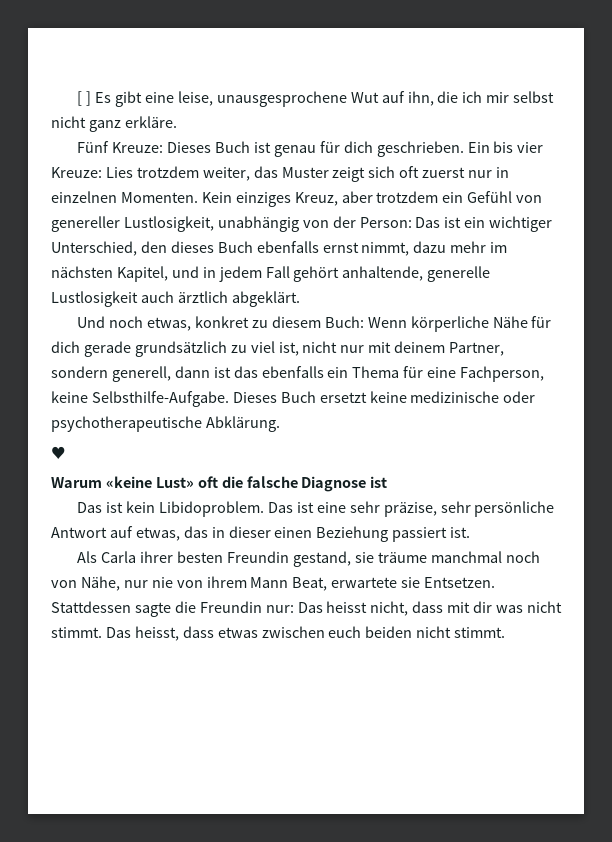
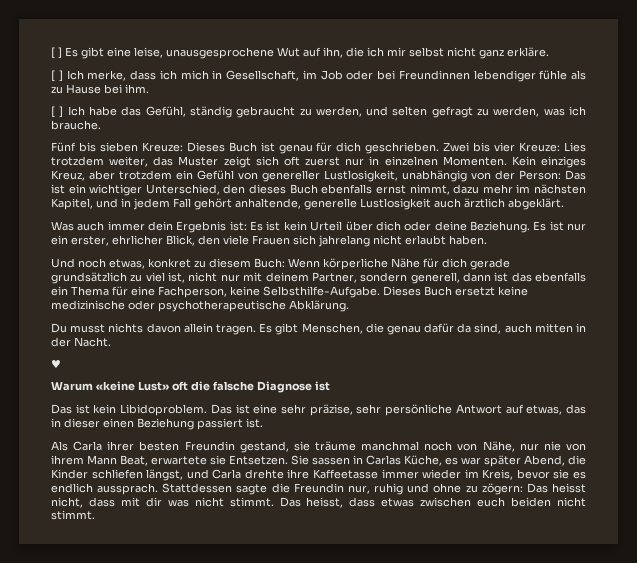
+ [ ] Ich merke, dass ich mich in Gesellschaft, im Job oder bei Freundinnen lebendiger fühle als zu Hause bei ihm.
+ [ ] Ich habe das Gefühl, ständig gebraucht zu werden, und selten gefragt zu werden, was ich brauche.
- Fünf Kreuze: Dieses Buch ist genau für dich geschrieben.
+ Fünf bis sieben Kreuze: Dieses Buch ist genau für dich geschrieben.
- Ein bis vier Kreuze: Lies trotzdem weiter, das Muster zeigt sich oft zuerst nur in einzelnen Momenten.
+ Zwei bis vier Kreuze: Lies trotzdem weiter, das Muster zeigt sich oft zuerst nur in einzelnen Momenten.
+ Was auch immer dein Ergebnis ist: Es ist kein Urteil über dich oder deine Beziehung. Es ist nur ein erster, ehrlicher Blick, den viele Frauen sich jahrelang nicht erlaubt haben.
+ Du musst nichts davon allein tragen. Es gibt Menschen, die genau dafür da sind, auch mitten in der Nacht.
- Stattdessen sagte die Freundin nur: Das heisst nicht, dass mit dir was nicht stimmt.
+ Sie sassen in Carlas Küche, es war später Abend, die Kinder schliefen längst, und Carla drehte ihre Kaffeetasse immer wieder im Kreis, bevor sie es endlich aussprach. Stattdessen sagte die Freundin nur, ruhig und ohne zu zögern: Das heisst nicht, dass mit dir was nicht stimmt.

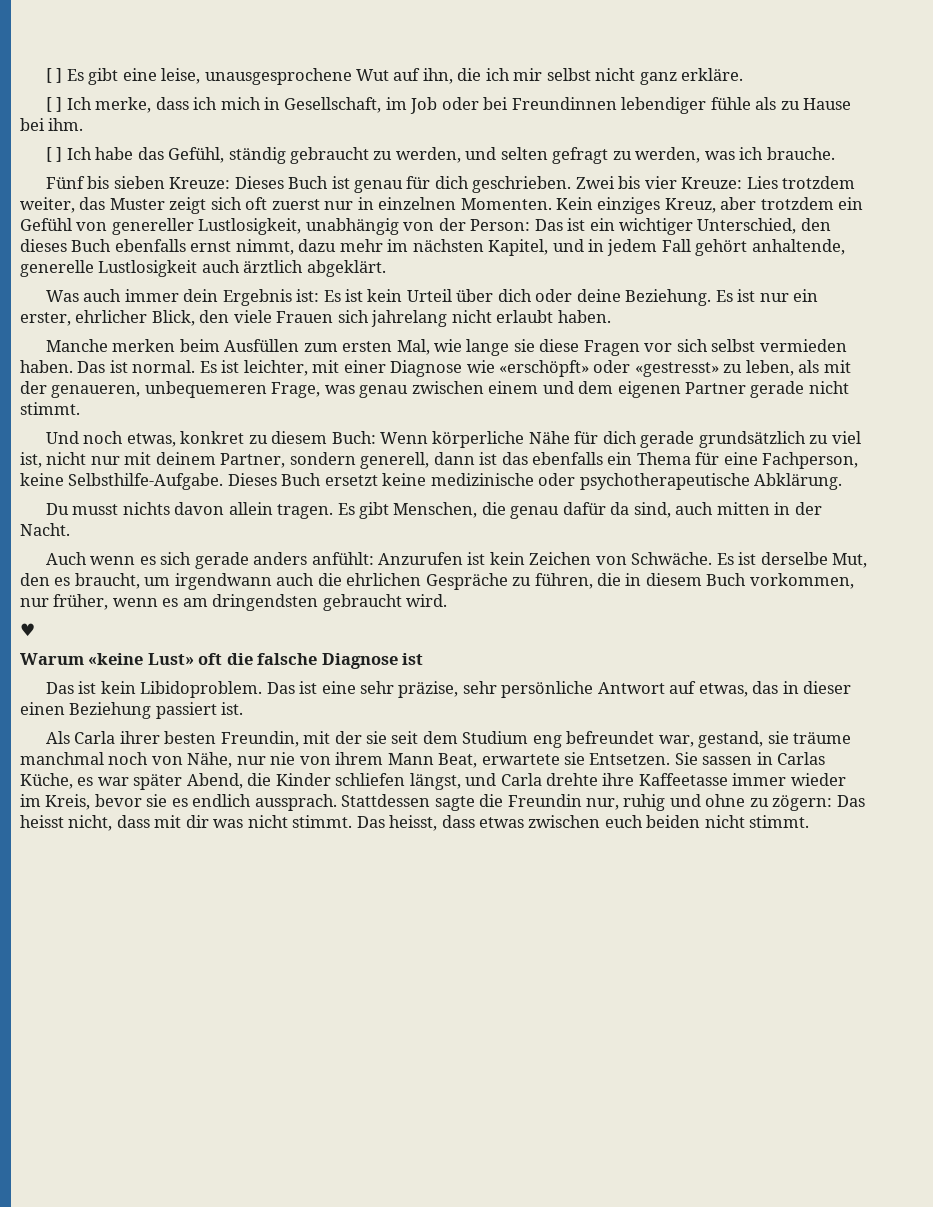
+ Manche merken beim Ausfüllen zum ersten Mal, wie lange sie diese Fragen vor sich selbst vermieden haben. Das ist normal. Es ist leichter, mit einer Diagnose wie «erschöpft» oder «gestresst» zu leben, als mit der genaueren, unbequemeren Frage, was genau zwischen einem und dem eigenen Partner gerade nicht stimmt.
+ Auch wenn es sich gerade anders anfühlt: Anzurufen ist kein Zeichen von Schwäche. Es ist derselbe Mut, den es braucht, um irgendwann auch die ehrlichen Gespräche zu führen, die in diesem Buch vorkommen, nur früher, wenn es am dringendsten gebraucht wird.
- Als Carla ihrer besten Freundin gestand, sie träume manchmal noch von Nähe, nur nie von ihrem Mann Beat, erwartete sie Entsetzen.
+ Als Carla ihrer besten Freundin, mit der sie seit dem Studium eng befreundet war, gestand, sie träume manchmal noch von Nähe, nur nie von ihrem Mann Beat, erwartete sie Entsetzen.

